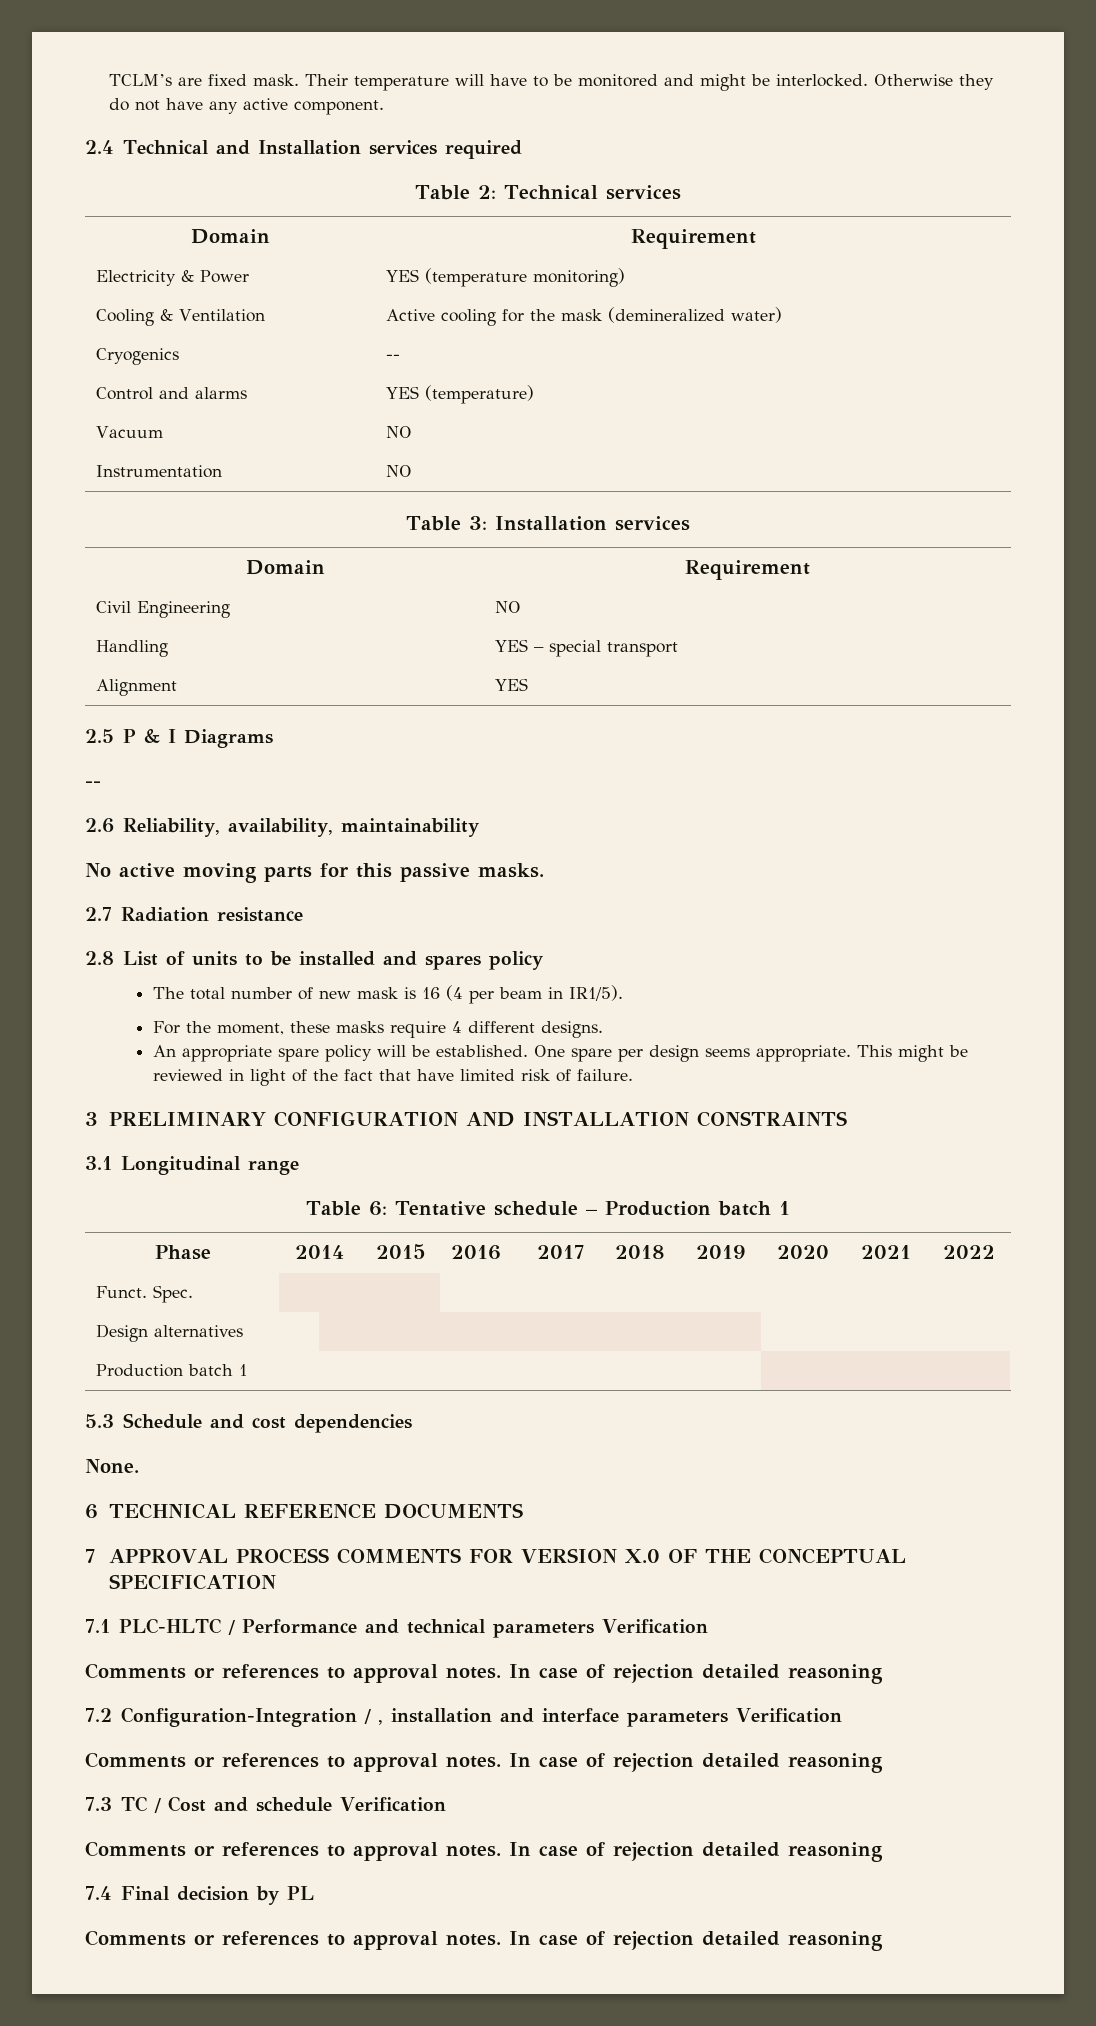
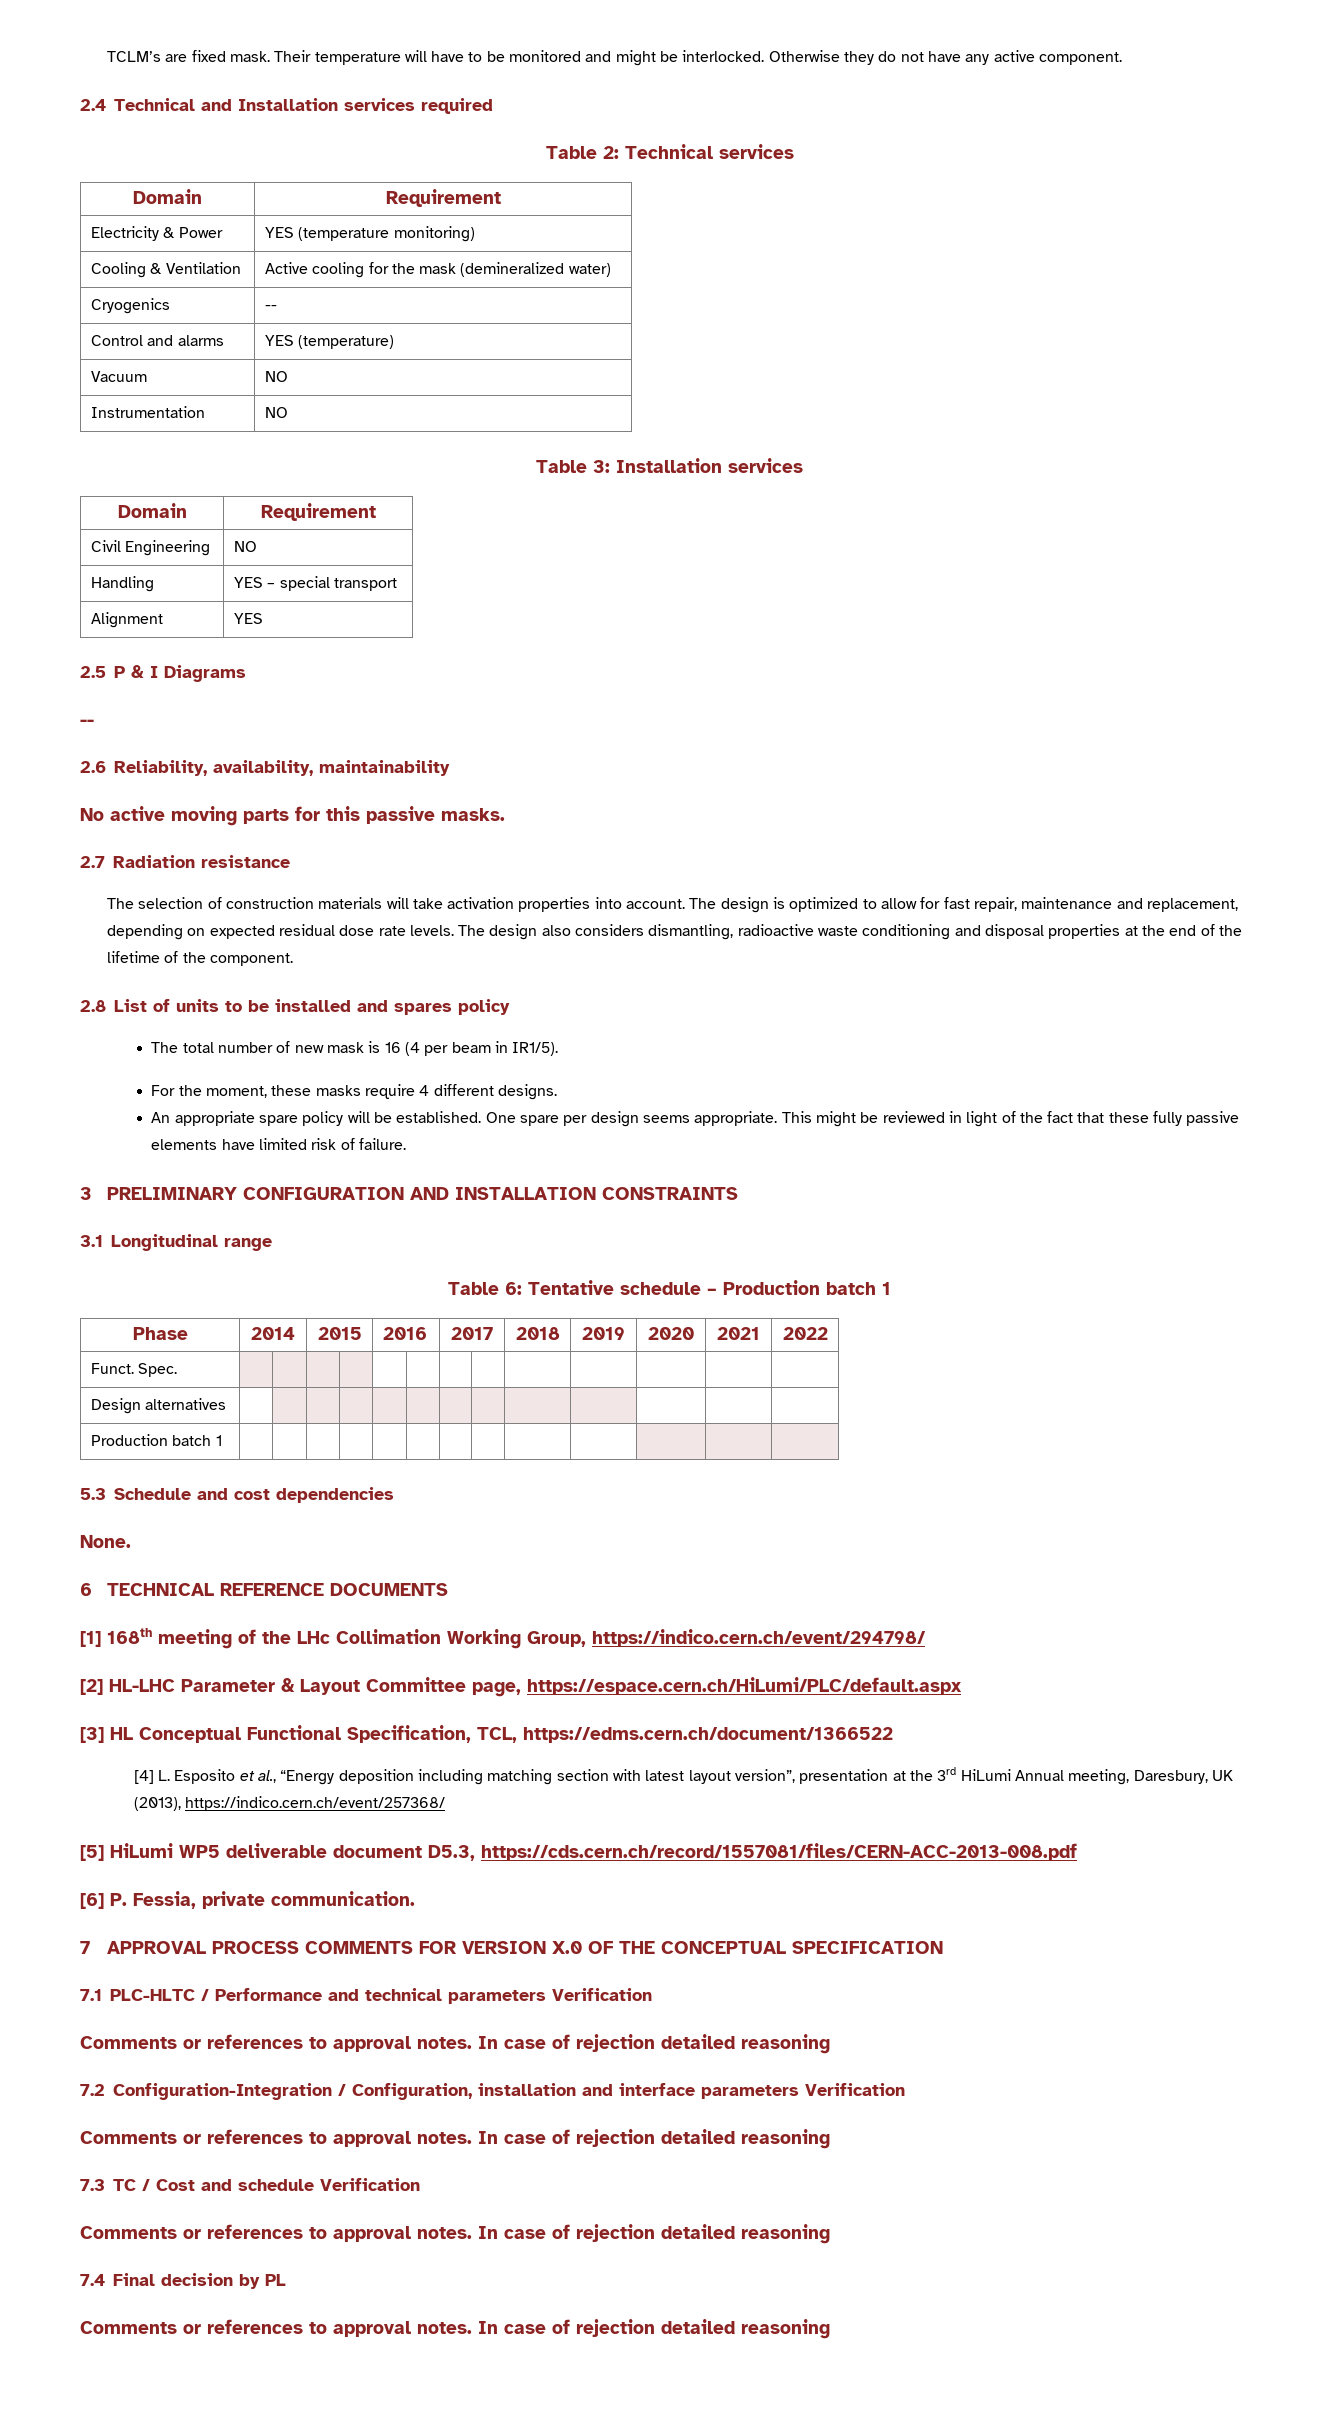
+ The selection of construction materials will take activation properties into account. The design is optimized to allow for fast repair, maintenance and replacement, depending on expected residual dose rate levels. The design also considers dismantling, radioactive waste conditioning and disposal properties at the end of the lifetime of the component.
- This might be reviewed in light of the fact that have limited risk of failure.
+ This might be reviewed in light of the fact that these fully passive elements have limited risk of failure.
+ [1] 168th meeting of the LHc Collimation Working Group, https://indico.cern.ch/event/294798/
+ [2] HL-LHC Parameter & Layout Committee page, https://espace.cern.ch/HiLumi/PLC/default.aspx
+ [3] HL Conceptual Functional Specification, TCL, https://edms.cern.ch/document/1366522
+ [4] L. Esposito et al., “Energy deposition including matching section with latest layout version”, presentation at the 3rd HiLumi Annual meeting, Daresbury, UK (2013), https://indico.cern.ch/event/257368/
+ [5] HiLumi WP5 deliverable document D5.3, https://cds.cern.ch/record/1557081/files/CERN-ACC-2013-008.pdf
+ [6] P. Fessia, private communication.
- 7.2 Configuration-Integration / , installation and interface parameters Verification
+ 7.2 Configuration-Integration / Configuration, installation and interface parameters Verification

